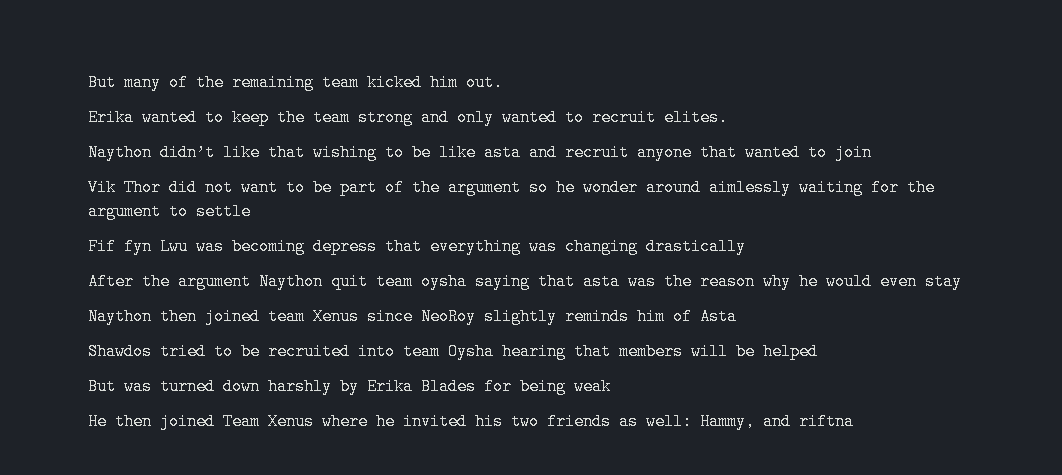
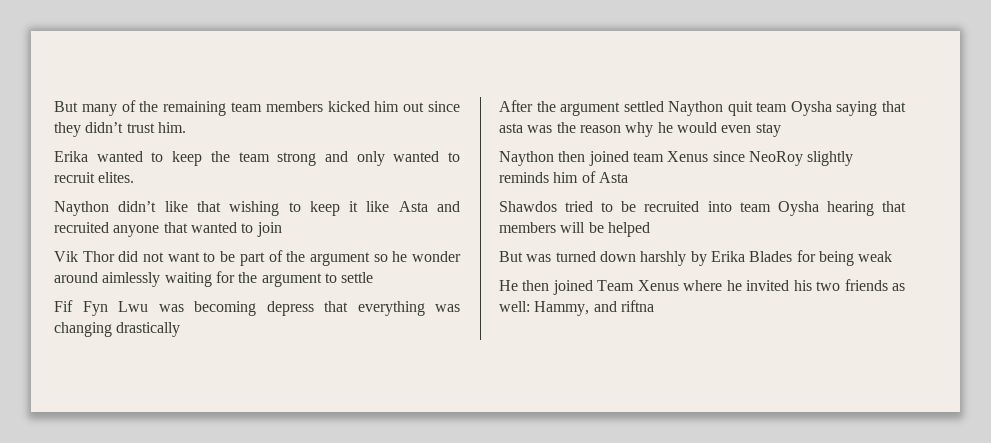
- But many of the remaining team kicked him out.
+ But many of the remaining team members kicked him out since they didn’t trust him.
- Naython didn’t like that wishing to be like asta and recruit anyone that wanted to join
+ Naython didn’t like that wishing to keep it like Asta and recruited anyone that wanted to join
- Fif fyn Lwu was becoming depress that everything was changing drastically
+ Fif Fyn Lwu was becoming depress that everything was changing drastically
- After the argument Naython quit team oysha saying that asta was the reason why he would even stay
+ After the argument settled Naython quit team Oysha saying that asta was the reason why he would even stay

